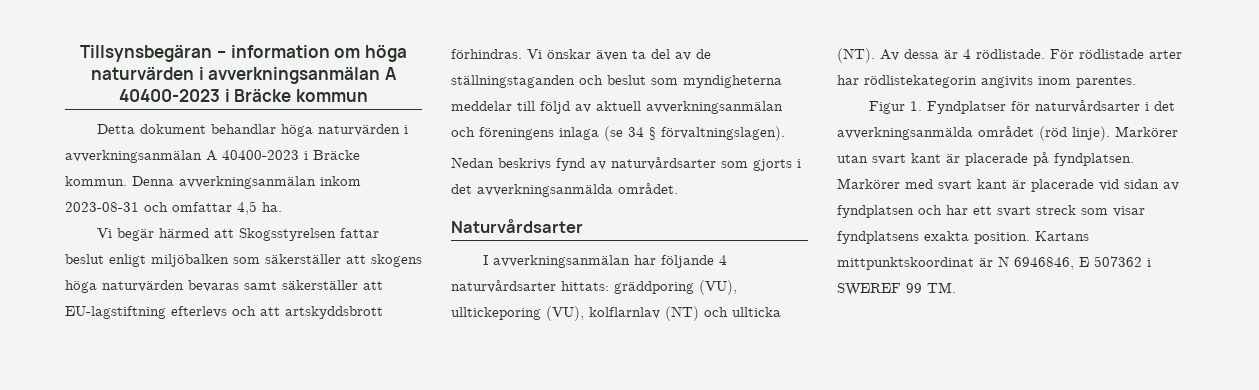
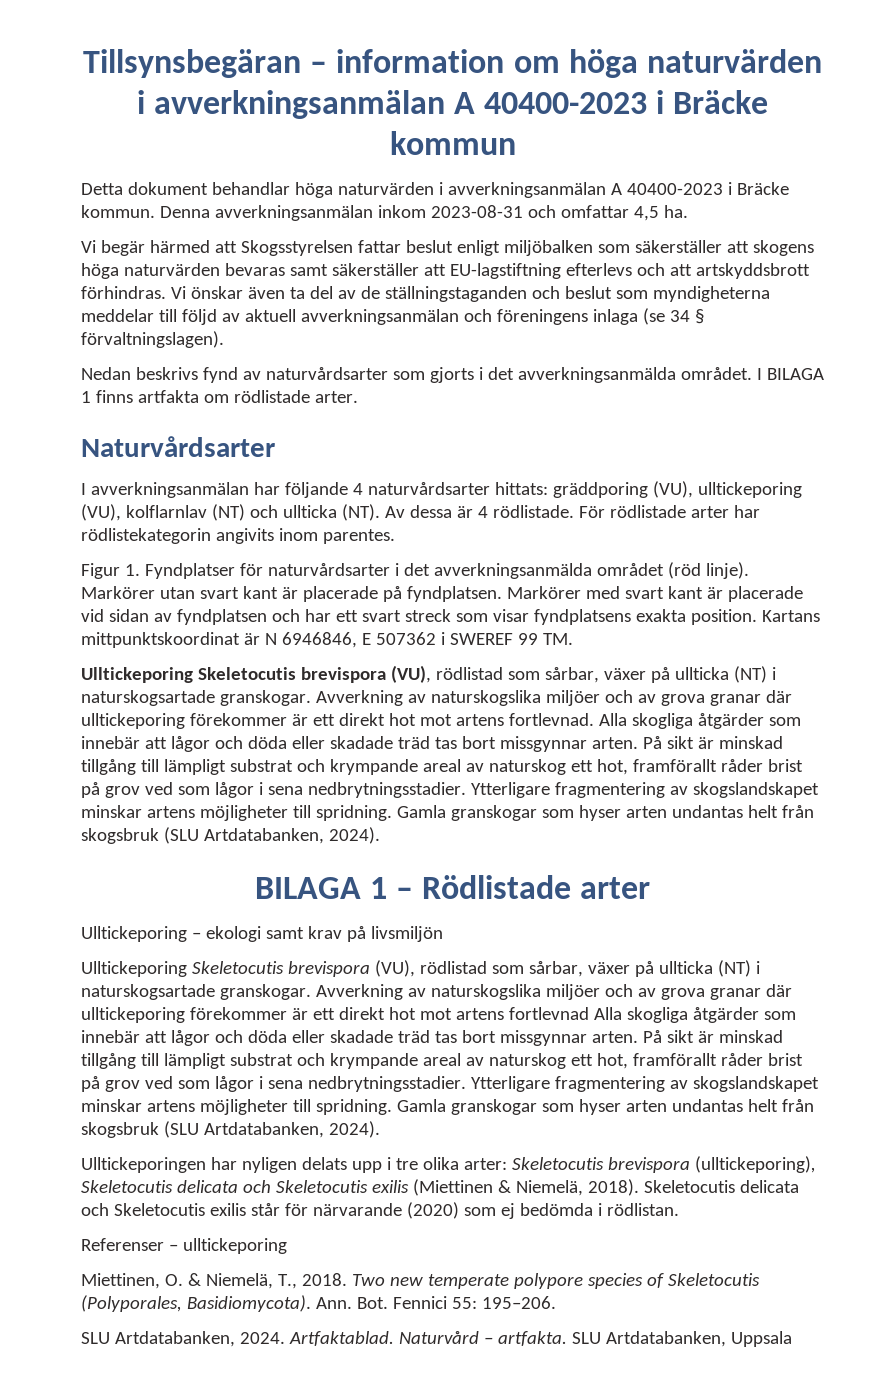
+ I BILAGA 1 finns artfakta om rödlistade arter.
+ Ulltickeporing Skeletocutis brevispora (VU), rödlistad som sårbar, växer på ullticka (NT) i naturskogsartade granskogar. Avverkning av naturskogslika miljöer och av grova granar där ulltickeporing förekommer är ett direkt hot mot artens fortlevnad. Alla skogliga åtgärder som innebär att lågor och döda eller skadade träd tas bort missgynnar arten. På sikt är minskad tillgång till lämpligt substrat och krympande areal av naturskog ett hot, framförallt råder brist på grov ved som lågor i sena nedbrytningsstadier. Ytterligare fragmentering av skogslandskapet minskar artens möjligheter till spridning. Gamla granskogar som hyser arten undantas helt från skogsbruk (SLU Artdatabanken, 2024).
+ BILAGA 1 – Rödlistade arter
+ Ulltickeporing – ekologi samt krav på livsmiljön
+ Ulltickeporing Skeletocutis brevispora (VU), rödlistad som sårbar, växer på ullticka (NT) i naturskogsartade granskogar. Avverkning av naturskogslika miljöer och av grova granar där ulltickeporing förekommer är ett direkt hot mot artens fortlevnad Alla skogliga åtgärder som innebär att lågor och döda eller skadade träd tas bort missgynnar arten. På sikt är minskad tillgång till lämpligt substrat och krympande areal av naturskog ett hot, framförallt råder brist på grov ved som lågor i sena nedbrytningsstadier. Ytterligare fragmentering av skogslandskapet minskar artens möjligheter till spridning. Gamla granskogar som hyser arten undantas helt från skogsbruk (SLU Artdatabanken, 2024).
+ Ulltickeporingen har nyligen delats upp i tre olika arter: Skeletocutis brevispora (ulltickeporing), Skeletocutis delicata och Skeletocutis exilis (Miettinen & Niemelä, 2018). Skeletocutis delicata och Skeletocutis exilis står för närvarande (2020) som ej bedömda i rödlistan.
+ Referenser – ulltickeporing
+ Miettinen, O. & Niemelä, T., 2018. Two new temperate polypore species of Skeletocutis (Polyporales, Basidiomycota). Ann. Bot. Fennici 55: 195–206.
+ SLU Artdatabanken, 2024. Artfaktablad. Naturvård – artfakta. SLU Artdatabanken, Uppsala

